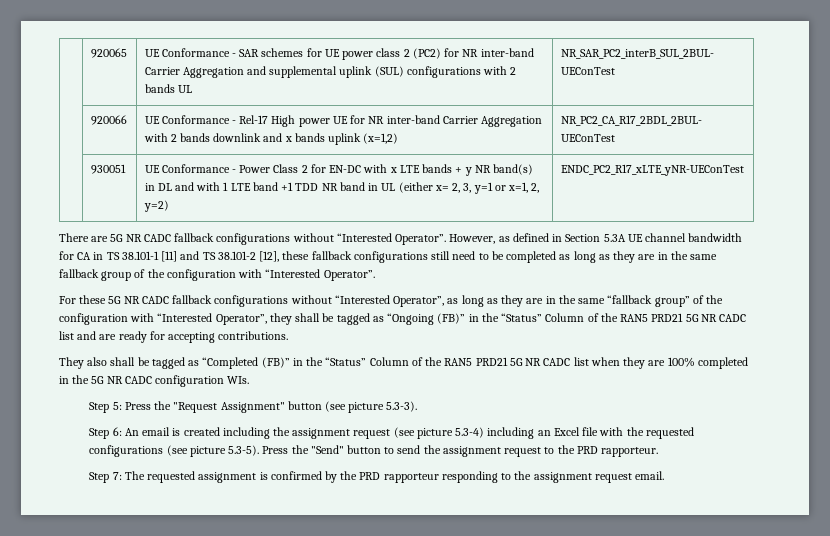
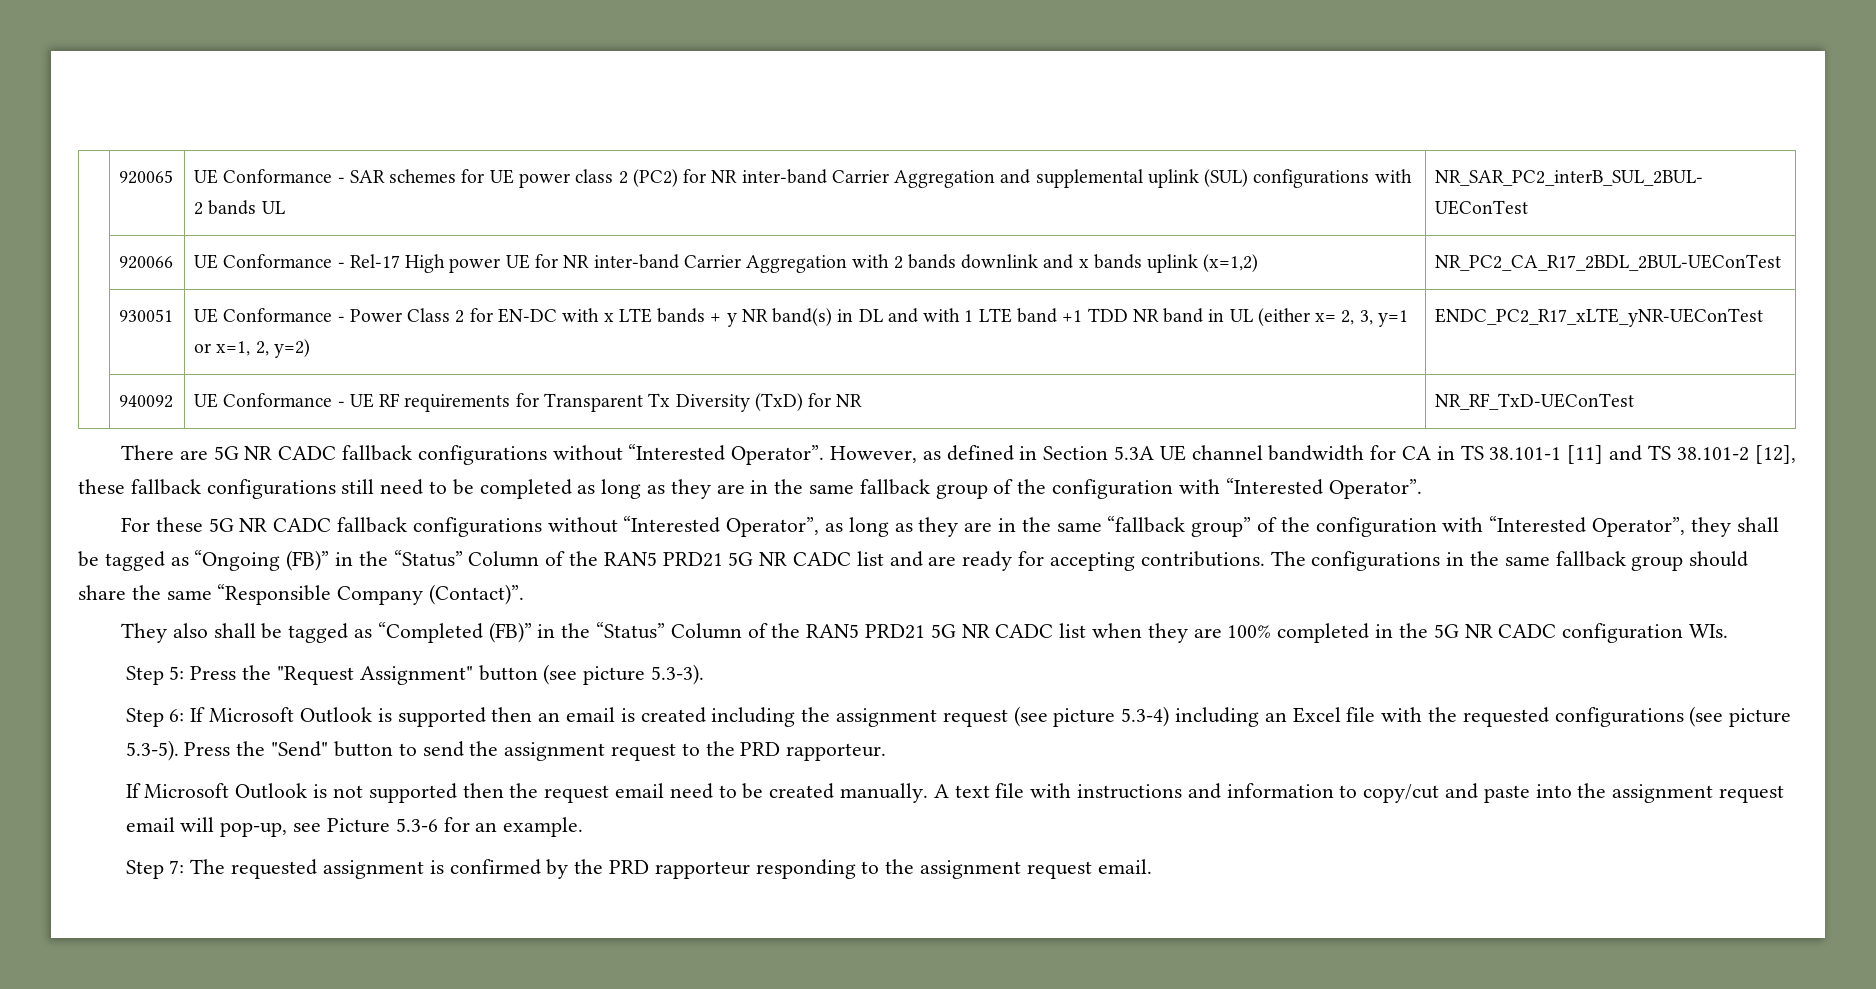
+ | 940092 | UE Conformance - UE RF requirements for Transparent Tx Diversity (TxD) for NR | NR_RF_TxD-UEConTest
+ The configurations in the same fallback group should share the same “Responsible Company (Contact)”.
- Step 6: An email is created including the assignment request (see picture 5.3-4) including an Excel file with the requested configurations (see picture 5.3-5). Press the "Send" button to send the assignment request to the PRD rapporteur.
+ Step 6: If Microsoft Outlook is supported then an email is created including the assignment request (see picture 5.3-4) including an Excel file with the requested configurations (see picture 5.3-5). Press the "Send" button to send the assignment request to the PRD rapporteur.
+ If Microsoft Outlook is not supported then the request email need to be created manually. A text file with instructions and information to copy/cut and paste into the assignment request email will pop-up, see Picture 5.3-6 for an example.

